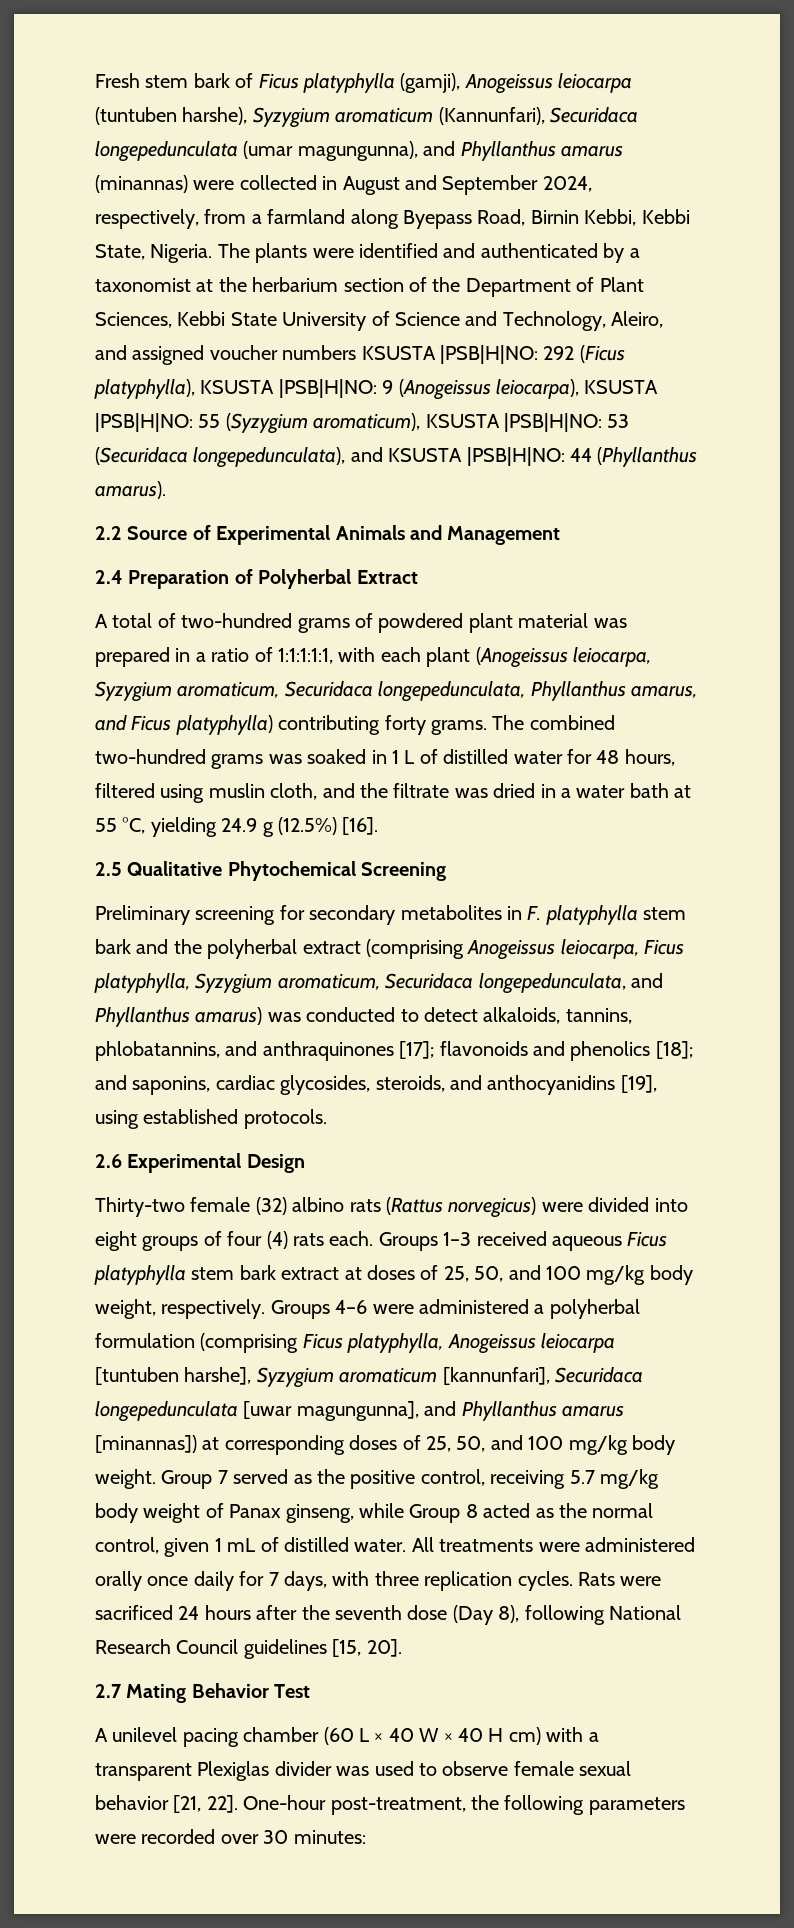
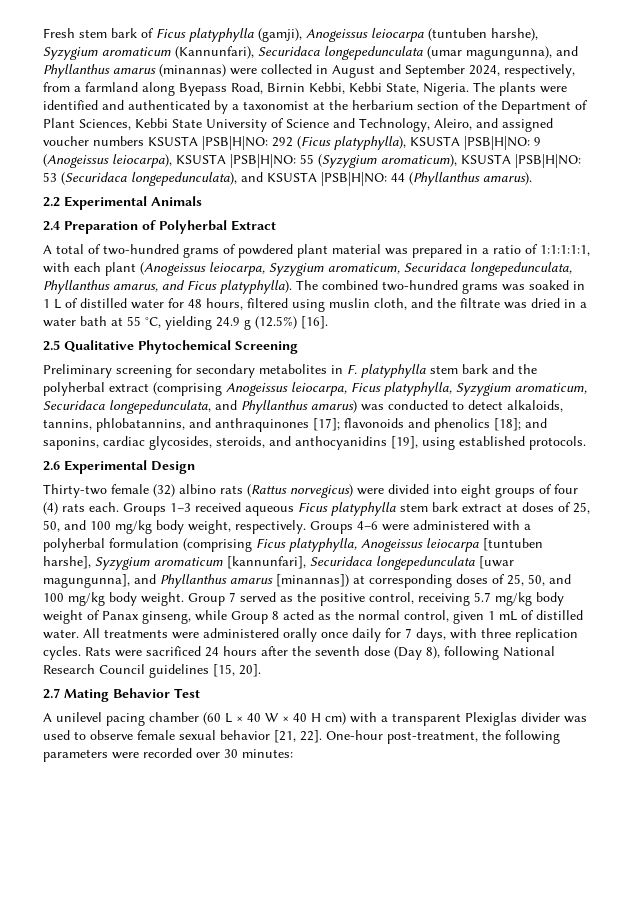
- 2.2 Source of Experimental Animals and Management
+ 2.2 Experimental Animals
- A total of two-hundred grams of powdered plant material was prepared in a ratio of 1:1:1:1:1, with each plant (Anogeissus leiocarpa, Syzygium aromaticum, Securidaca longepedunculata, Phyllanthus amarus, and Ficus platyphylla) contributing forty grams.
+ A total of two-hundred grams of powdered plant material was prepared in a ratio of 1:1:1:1:1, with each plant (Anogeissus leiocarpa, Syzygium aromaticum, Securidaca longepedunculata, Phyllanthus amarus, and Ficus platyphylla).
- Groups 4–6 were administered a polyherbal formulation (comprising Ficus platyphylla, Anogeissus leiocarpa [tuntuben harshe], Syzygium aromaticum [kannunfari], Securidaca longepedunculata [uwar magungunna], and Phyllanthus amarus [minannas]) at corresponding doses of 25, 50, and 100 mg/kg body weight.
+ Groups 4–6 were administered with a polyherbal formulation (comprising Ficus platyphylla, Anogeissus leiocarpa [tuntuben harshe], Syzygium aromaticum [kannunfari], Securidaca longepedunculata [uwar magungunna], and Phyllanthus amarus [minannas]) at corresponding doses of 25, 50, and 100 mg/kg body weight.

